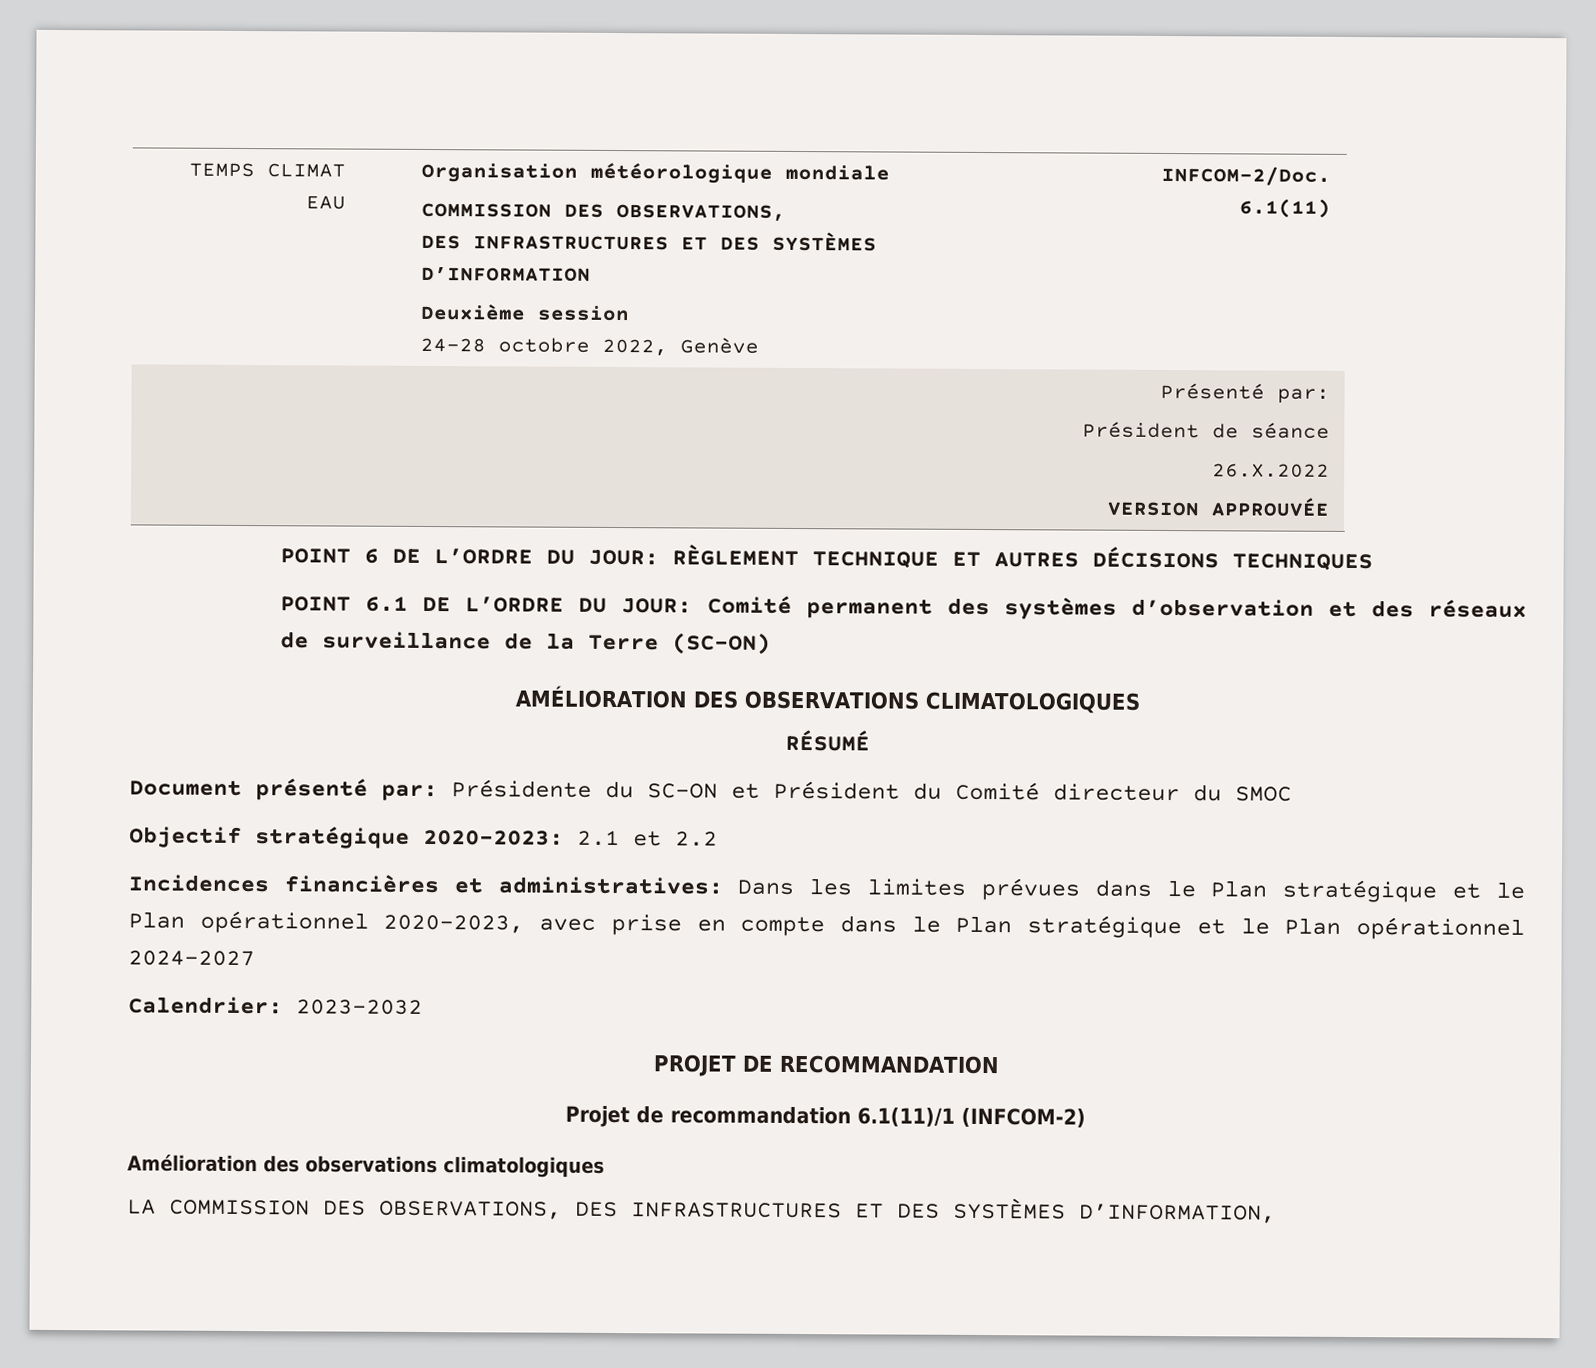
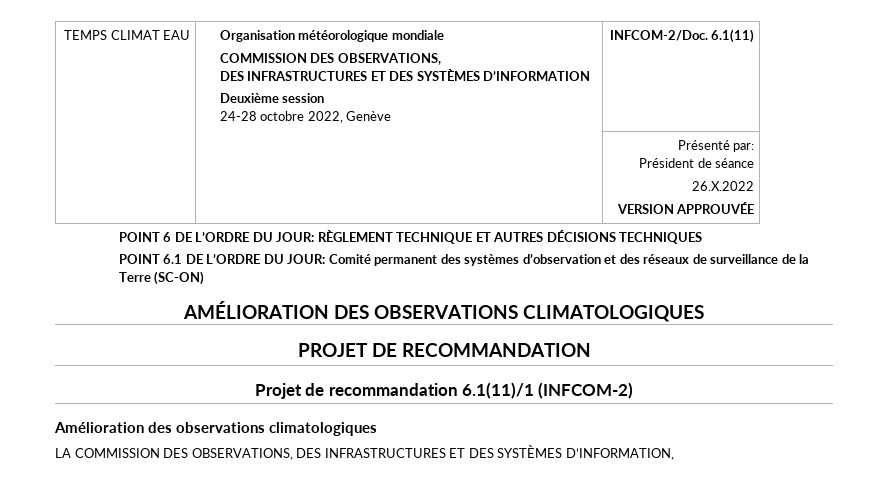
- RÉSUMÉ
- Document présenté par: Présidente du SC-ON et Président du Comité directeur du SMOC
- Objectif stratégique 2020-2023: 2.1 et 2.2
- Incidences financières et administratives: Dans les limites prévues dans le Plan stratégique et le Plan opérationnel 2020-2023, avec prise en compte dans le Plan stratégique et le Plan opérationnel 2024-2027
- Calendrier: 2023-2032

